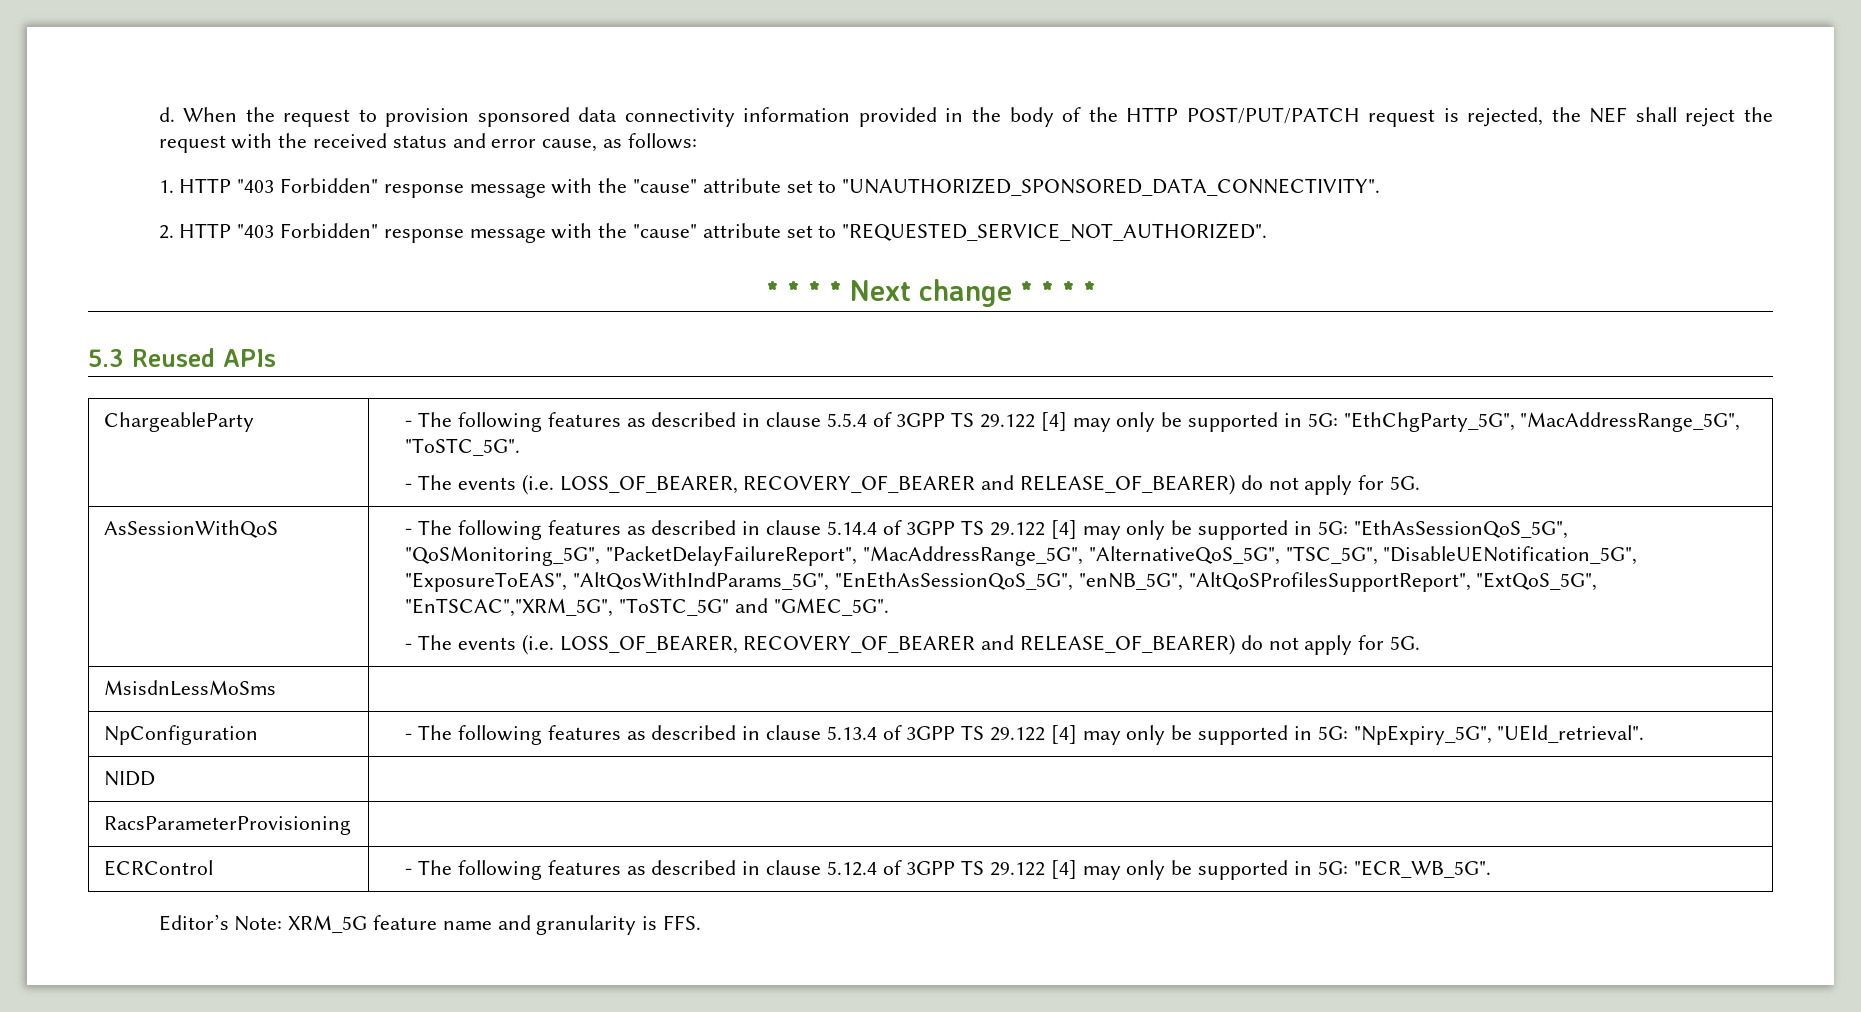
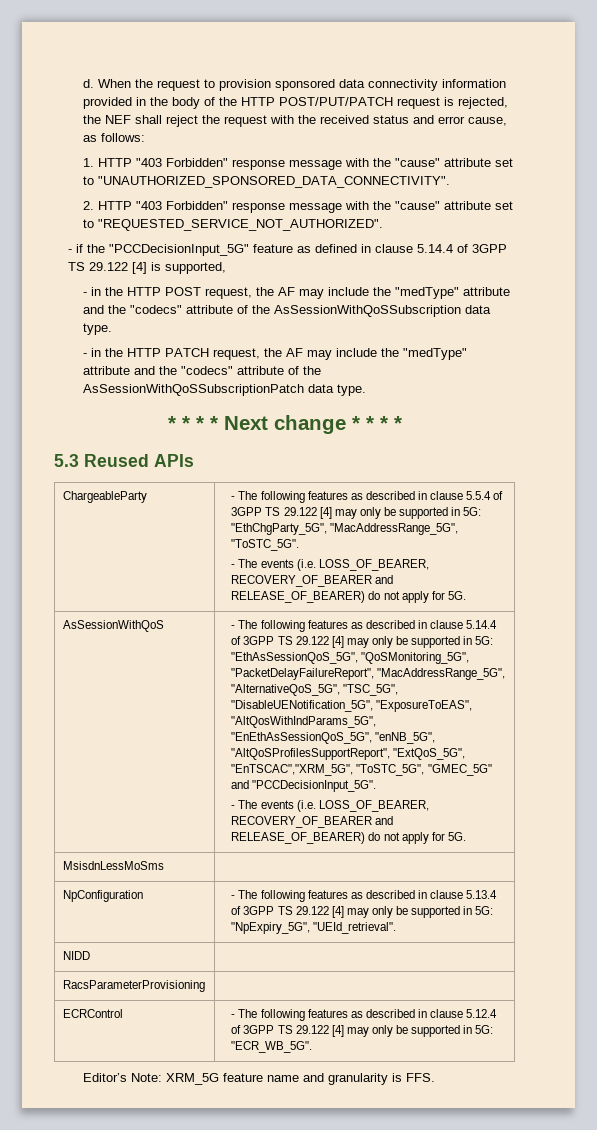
+ - if the "PCCDecisionInput_5G" feature as defined in clause 5.14.4 of 3GPP TS 29.122 [4] is supported,
+ - in the HTTP POST request, the AF may include the "medType" attribute and the "codecs" attribute of the AsSessionWithQoSSubscription data type.
+ - in the HTTP PATCH request, the AF may include the "medType" attribute and the "codecs" attribute of the AsSessionWithQoSSubscriptionPatch data type.
- - The following features as described in clause 5.14.4 of 3GPP TS 29.122 [4] may only be supported in 5G: "EthAsSessionQoS_5G", "QoSMonitoring_5G", "PacketDelayFailureReport", "MacAddressRange_5G", "AlternativeQoS_5G", "TSC_5G", "DisableUENotification_5G", "ExposureToEAS", "AltQosWithIndParams_5G", "EnEthAsSessionQoS_5G", "enNB_5G", "AltQoSProfilesSupportReport", "ExtQoS_5G", "EnTSCAC","XRM_5G", "ToSTC_5G" and "GMEC_5G".
+ - The following features as described in clause 5.14.4 of 3GPP TS 29.122 [4] may only be supported in 5G: "EthAsSessionQoS_5G", "QoSMonitoring_5G", "PacketDelayFailureReport", "MacAddressRange_5G", "AlternativeQoS_5G", "TSC_5G", "DisableUENotification_5G", "ExposureToEAS", "AltQosWithIndParams_5G", "EnEthAsSessionQoS_5G", "enNB_5G", "AltQoSProfilesSupportReport", "ExtQoS_5G", "EnTSCAC","XRM_5G", "ToSTC_5G", "GMEC_5G" and "PCCDecisionInput_5G".

